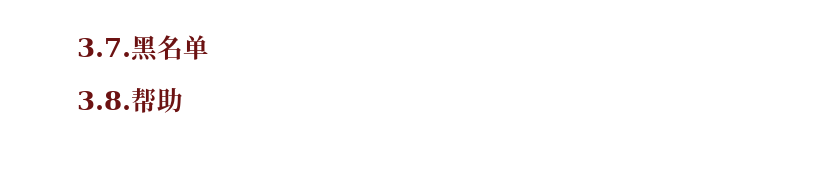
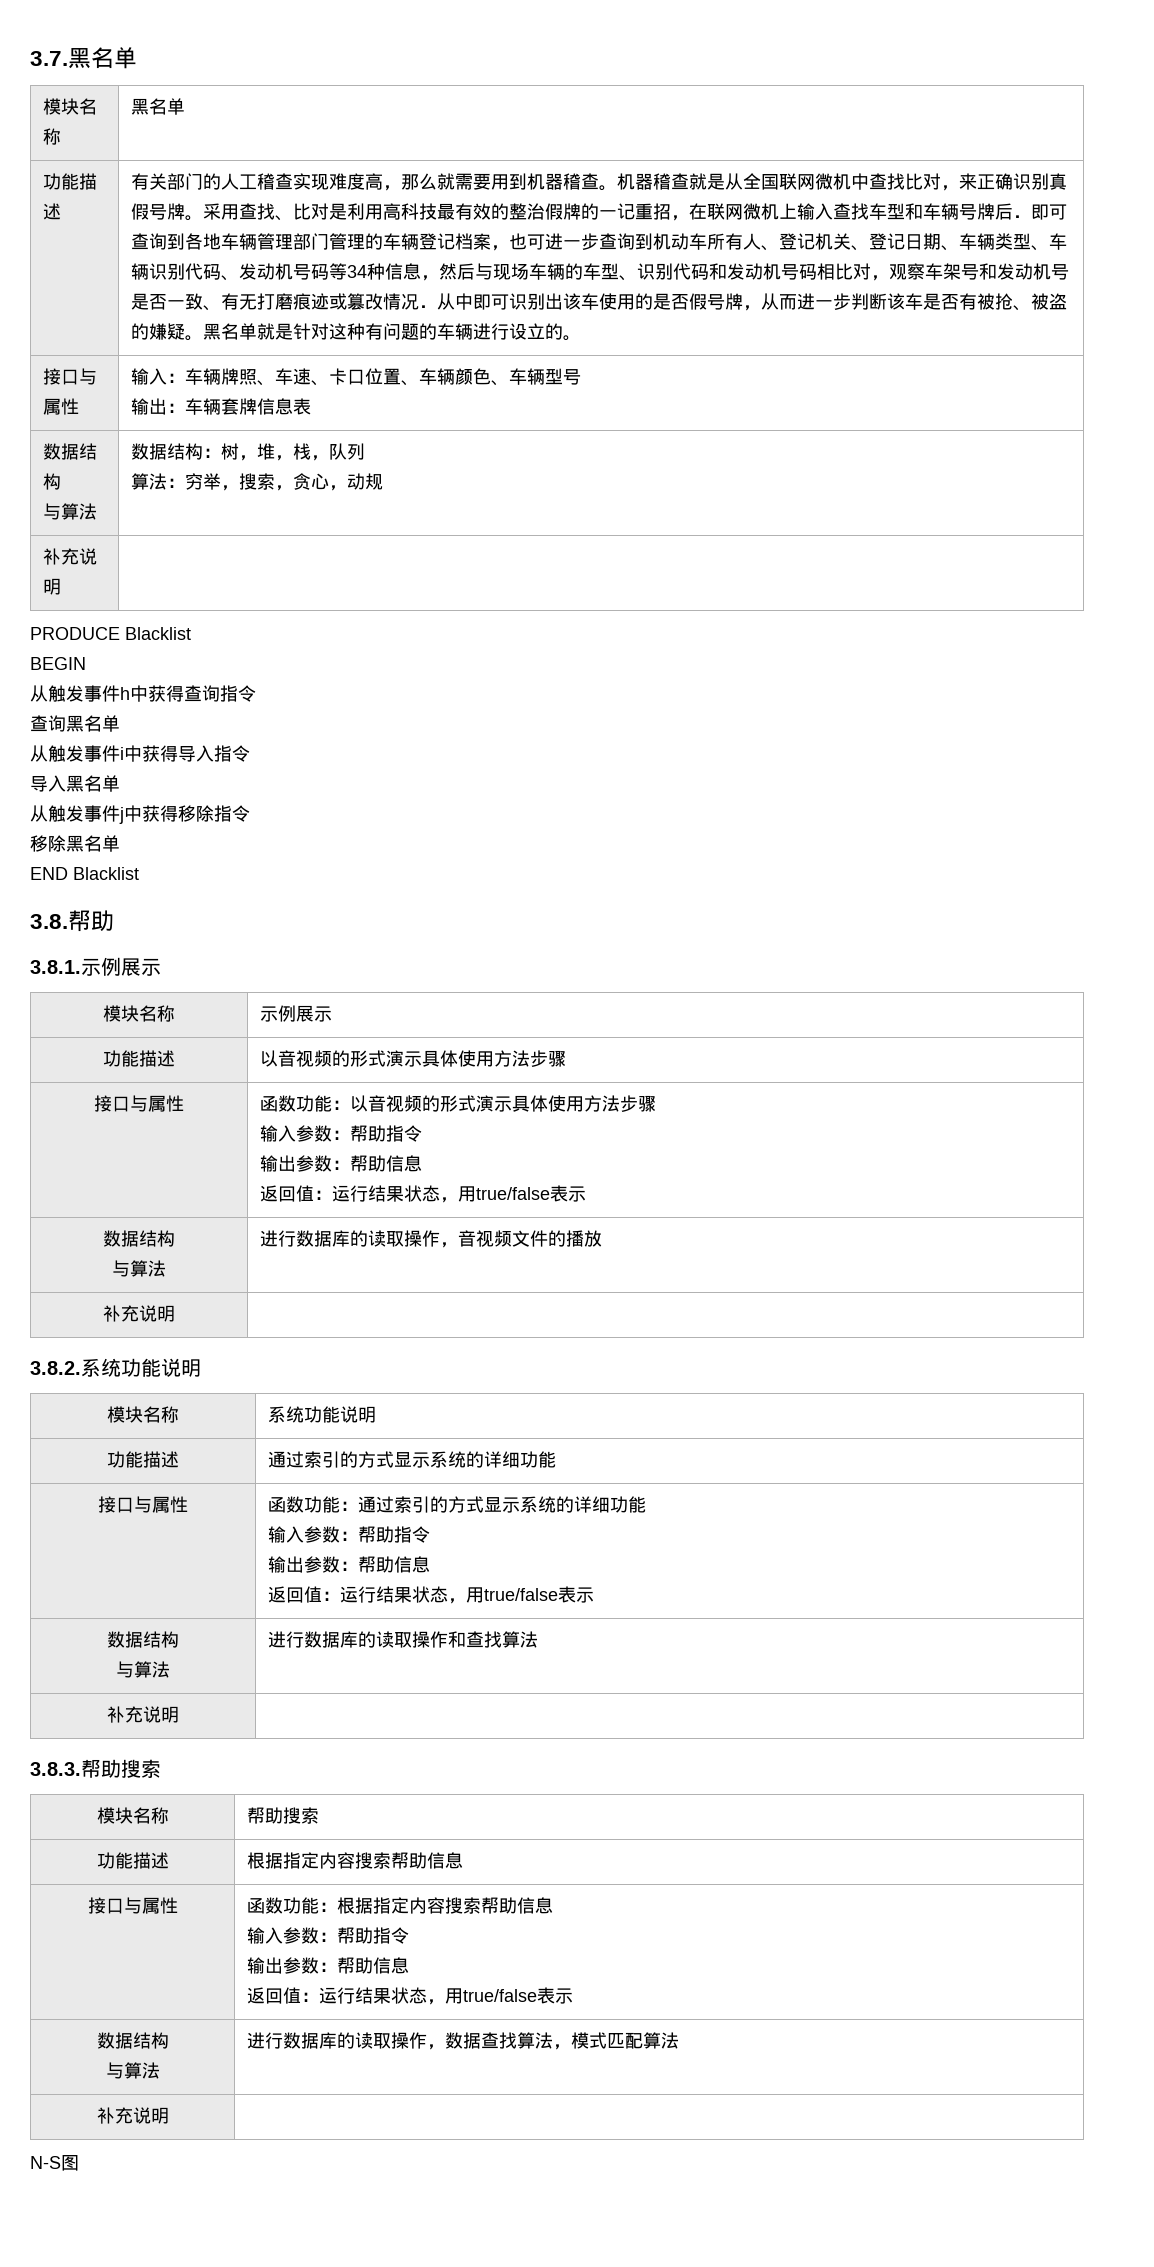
+ 模块名称 | 黑名单
+ 功能描述 | 有关部门的人工稽查实现难度高，那么就需要用到机器稽查。机器稽查就是从全国联网微机中查找比对，来正确识别真假号牌。采用查找、比对是利用高科技最有效的整治假牌的一记重招，在联网微机上输入查找车型和车辆号牌后．即可查询到各地车辆管理部门管理的车辆登记档案，也可进一步查询到机动车所有人、登记机关、登记日期、车辆类型、车辆识别代码、发动机号码等34种信息，然后与现场车辆的车型、识别代码和发动机号码相比对，观察车架号和发动机号是否一致、有无打磨痕迹或篡改情况．从中即可识别出该车使用的是否假号牌，从而进一步判断该车是否有被抢、被盗的嫌疑。黑名单就是针对这种有问题的车辆进行设立的。
+ 接口与属性 | 输入：车辆牌照、车速、卡口位置、车辆颜色、车辆型号
+ 输出：车辆套牌信息表
+ 数据结构
+ 与算法 | 数据结构：树，堆，栈，队列
+ 算法：穷举，搜索，贪心，动规
+ 补充说明 |
+ PRODUCE Blacklist
+ BEGIN
+ 从触发事件h中获得查询指令
+ 查询黑名单
+ 从触发事件i中获得导入指令
+ 导入黑名单
+ 从触发事件j中获得移除指令
+ 移除黑名单
+ END Blacklist
  3.8.帮助
+ 3.8.1.示例展示
+ 模块名称 | 示例展示
+ 功能描述 | 以音视频的形式演示具体使用方法步骤
+ 接口与属性 | 函数功能：以音视频的形式演示具体使用方法步骤
+ 输入参数：帮助指令
+ 输出参数：帮助信息
+ 返回值：运行结果状态，用true/false表示
+ 数据结构
+ 与算法 | 进行数据库的读取操作，音视频文件的播放
+ 补充说明 |
+ 3.8.2.系统功能说明
+ 模块名称 | 系统功能说明
+ 功能描述 | 通过索引的方式显示系统的详细功能
+ 接口与属性 | 函数功能：通过索引的方式显示系统的详细功能
+ 输入参数：帮助指令
+ 输出参数：帮助信息
+ 返回值：运行结果状态，用true/false表示
+ 数据结构
+ 与算法 | 进行数据库的读取操作和查找算法
+ 补充说明 |
+ 3.8.3.帮助搜索
+ 模块名称 | 帮助搜索
+ 功能描述 | 根据指定内容搜索帮助信息
+ 接口与属性 | 函数功能：根据指定内容搜索帮助信息
+ 输入参数：帮助指令
+ 输出参数：帮助信息
+ 返回值：运行结果状态，用true/false表示
+ 数据结构
+ 与算法 | 进行数据库的读取操作，数据查找算法，模式匹配算法
+ 补充说明 |
+ N-S图

